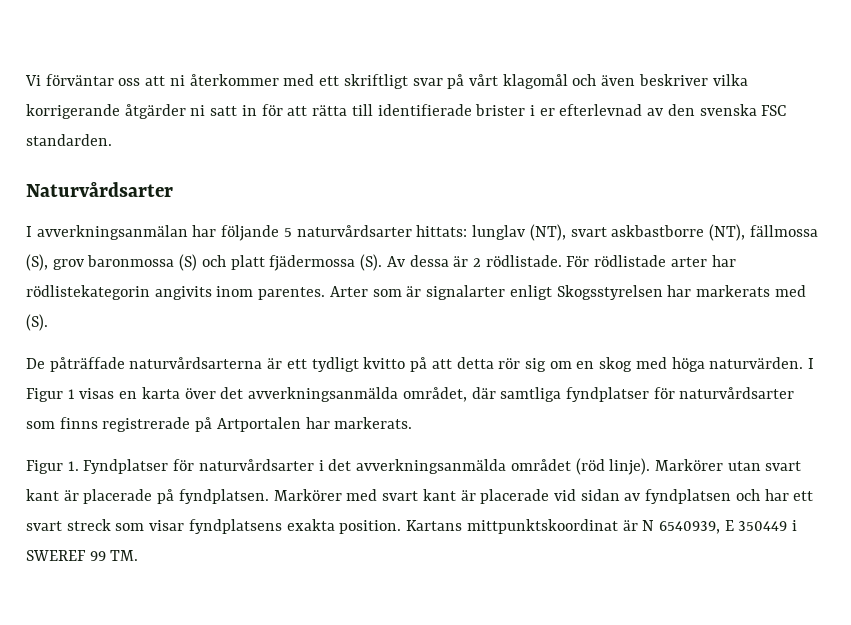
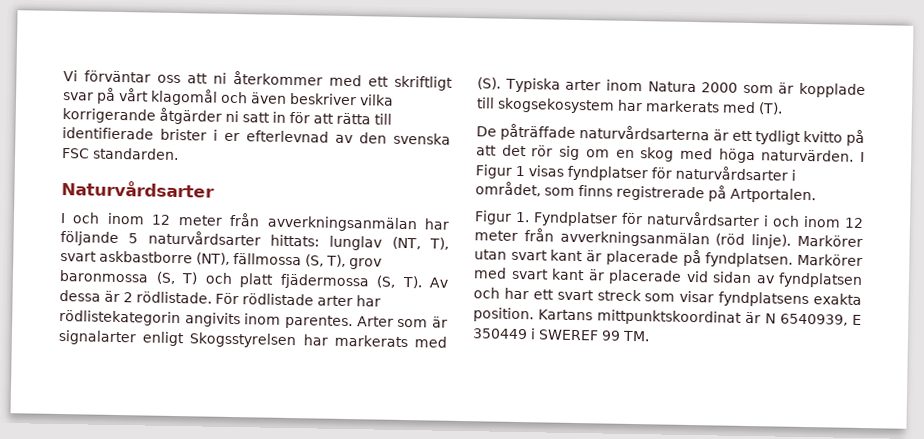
- I avverkningsanmälan har följande 5 naturvårdsarter hittats: lunglav (NT), svart askbastborre (NT), fällmossa (S), grov baronmossa (S) och platt fjädermossa (S). Av dessa är 2 rödlistade.
+ I och inom 12 meter från avverkningsanmälan har följande 5 naturvårdsarter hittats: lunglav (NT, T), svart askbastborre (NT), fällmossa (S, T), grov baronmossa (S, T) och platt fjädermossa (S, T). Av dessa är 2 rödlistade.
- Arter som är signalarter enligt Skogsstyrelsen har markerats med (S).
+ Arter som är signalarter enligt Skogsstyrelsen har markerats med (S). Typiska arter inom Natura 2000 som är kopplade till skogsekosystem har markerats med (T).
- De påträffade naturvårdsarterna är ett tydligt kvitto på att detta rör sig om en skog med höga naturvärden.
+ De påträffade naturvårdsarterna är ett tydligt kvitto på att det rör sig om en skog med höga naturvärden.
- I Figur 1 visas en karta över det avverkningsanmälda området, där samtliga fyndplatser för naturvårdsarter som finns registrerade på Artportalen har markerats.
+ I Figur 1 visas fyndplatser för naturvårdsarter i området, som finns registrerade på Artportalen.
- Figur 1. Fyndplatser för naturvårdsarter i det avverkningsanmälda området (röd linje).
+ Figur 1. Fyndplatser för naturvårdsarter i och inom 12 meter från avverkningsanmälan (röd linje).

